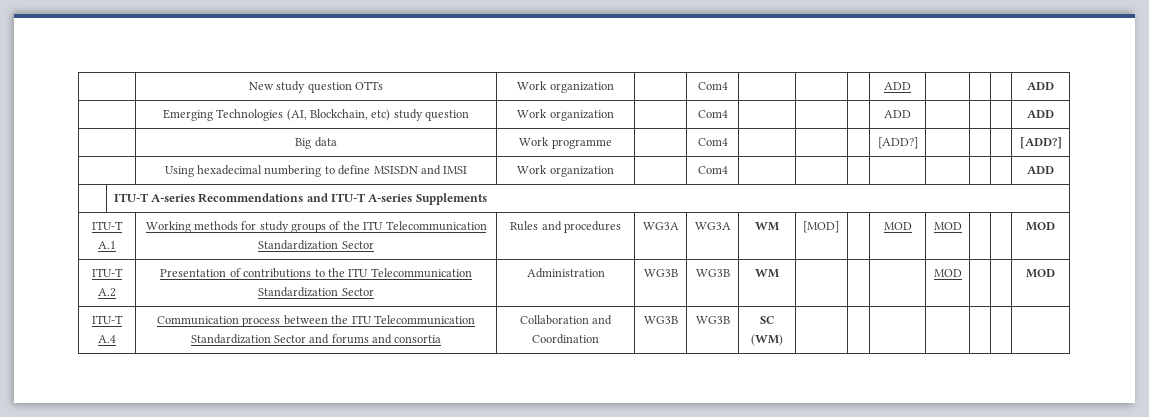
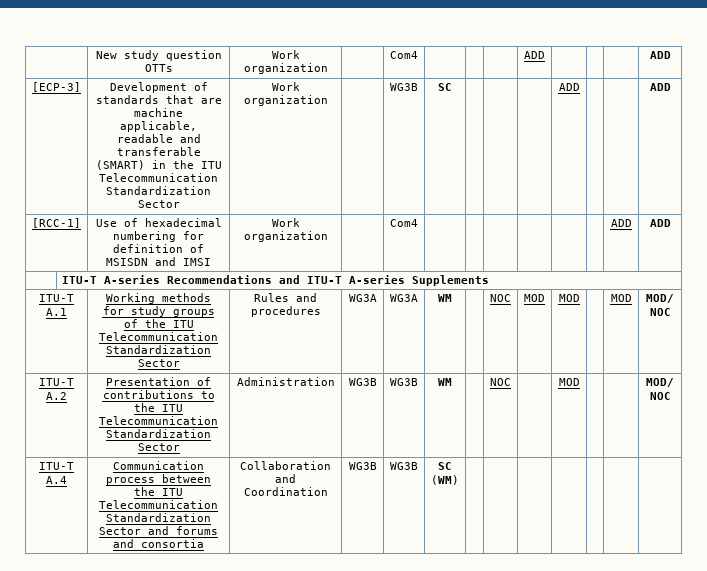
- | Emerging Technologies (AI, Blockchain, etc) study question | Work organization | | Com4 | | | | ADD | | | | ADD
- | Big data | Work programme | | Com4 | | | | [ADD?] | | | | [ADD?]
- | Using hexadecimal numbering to define MSISDN and IMSI | Work organization | | Com4 | | | | | | | | ADD
+ [ECP-3] | Development of standards that are machine applicable, readable and transferable (SMART) in the ITU Telecommunication Standardization Sector | Work organization | | WG3B | SC | | | | ADD | | | ADD
+ [RCC-1] | Use of hexadecimal numbering for definition of MSISDN and IMSI | Work organization | | Com4 | | | | | | | ADD | ADD
- ITU-T A.1 | Working methods for study groups of the ITU Telecommunication Standardization Sector | Rules and procedures | WG3A | WG3A | WM | [MOD] | | MOD | MOD | | | MOD
+ ITU-T A.1 | Working methods for study groups of the ITU Telecommunication Standardization Sector | Rules and procedures | WG3A | WG3A | WM | | NOC | MOD | MOD | | MOD | MOD/ NOC
- ITU-T A.2 | Presentation of contributions to the ITU Telecommunication Standardization Sector | Administration | WG3B | WG3B | WM | | | | MOD | | | MOD
+ ITU-T A.2 | Presentation of contributions to the ITU Telecommunication Standardization Sector | Administration | WG3B | WG3B | WM | | NOC | | MOD | | | MOD/ NOC

